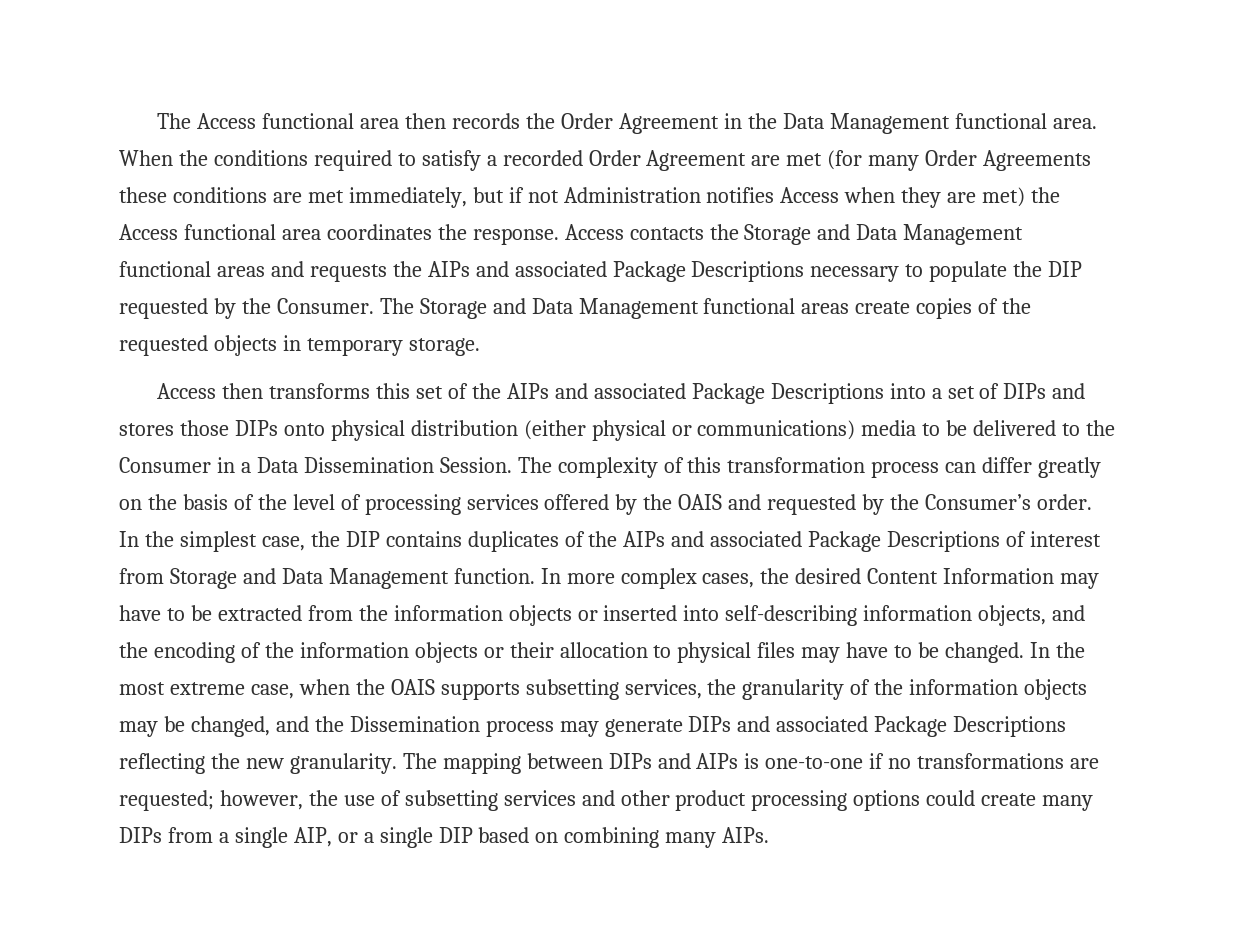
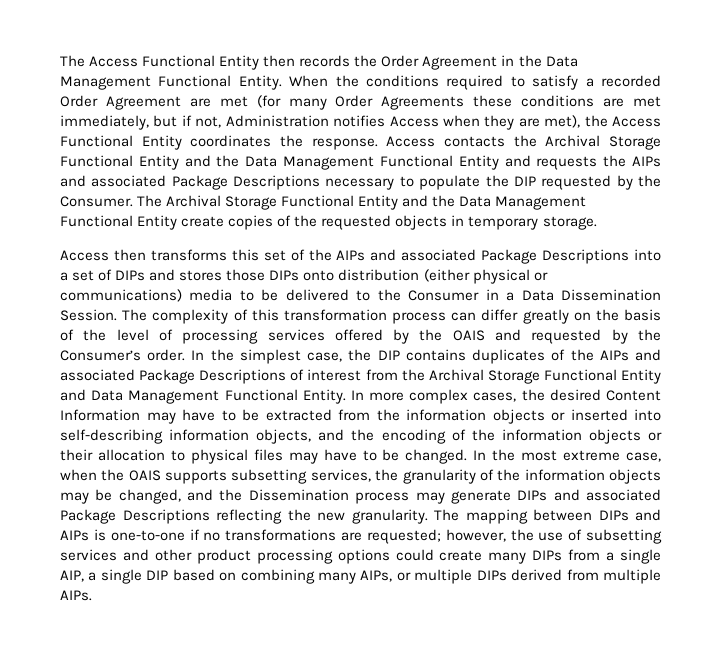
- The Access functional area then records the Order Agreement in the Data Management functional area.
+ The Access Functional Entity then records the Order Agreement in the Data Management Functional Entity.
- When the conditions required to satisfy a recorded Order Agreement are met (for many Order Agreements these conditions are met immediately, but if not Administration notifies Access when they are met) the Access functional area coordinates the response.
+ When the conditions required to satisfy a recorded Order Agreement are met (for many Order Agreements these conditions are met immediately, but if not, Administration notifies Access when they are met), the Access Functional Entity coordinates the response.
- Access contacts the Storage and Data Management functional areas and requests the AIPs and associated Package Descriptions necessary to populate the DIP requested by the Consumer.
+ Access contacts the Archival Storage Functional Entity and the Data Management Functional Entity and requests the AIPs and associated Package Descriptions necessary to populate the DIP requested by the Consumer.
- The Storage and Data Management functional areas create copies of the requested objects in temporary storage.
+ The Archival Storage Functional Entity and the Data Management Functional Entity create copies of the requested objects in temporary storage.
- Access then transforms this set of the AIPs and associated Package Descriptions into a set of DIPs and stores those DIPs onto physical distribution (either physical or communications) media to be delivered to the Consumer in a Data Dissemination Session.
+ Access then transforms this set of the AIPs and associated Package Descriptions into a set of DIPs and stores those DIPs onto distribution (either physical or communications) media to be delivered to the Consumer in a Data Dissemination Session.
- In the simplest case, the DIP contains duplicates of the AIPs and associated Package Descriptions of interest from Storage and Data Management function.
+ In the simplest case, the DIP contains duplicates of the AIPs and associated Package Descriptions of interest from the Archival Storage Functional Entity and Data Management Functional Entity.
- The mapping between DIPs and AIPs is one-to-one if no transformations are requested; however, the use of subsetting services and other product processing options could create many DIPs from a single AIP, or a single DIP based on combining many AIPs.
+ The mapping between DIPs and AIPs is one-to-one if no transformations are requested; however, the use of subsetting services and other product processing options could create many DIPs from a single AIP, a single DIP based on combining many AIPs, or multiple DIPs derived from multiple AIPs.

